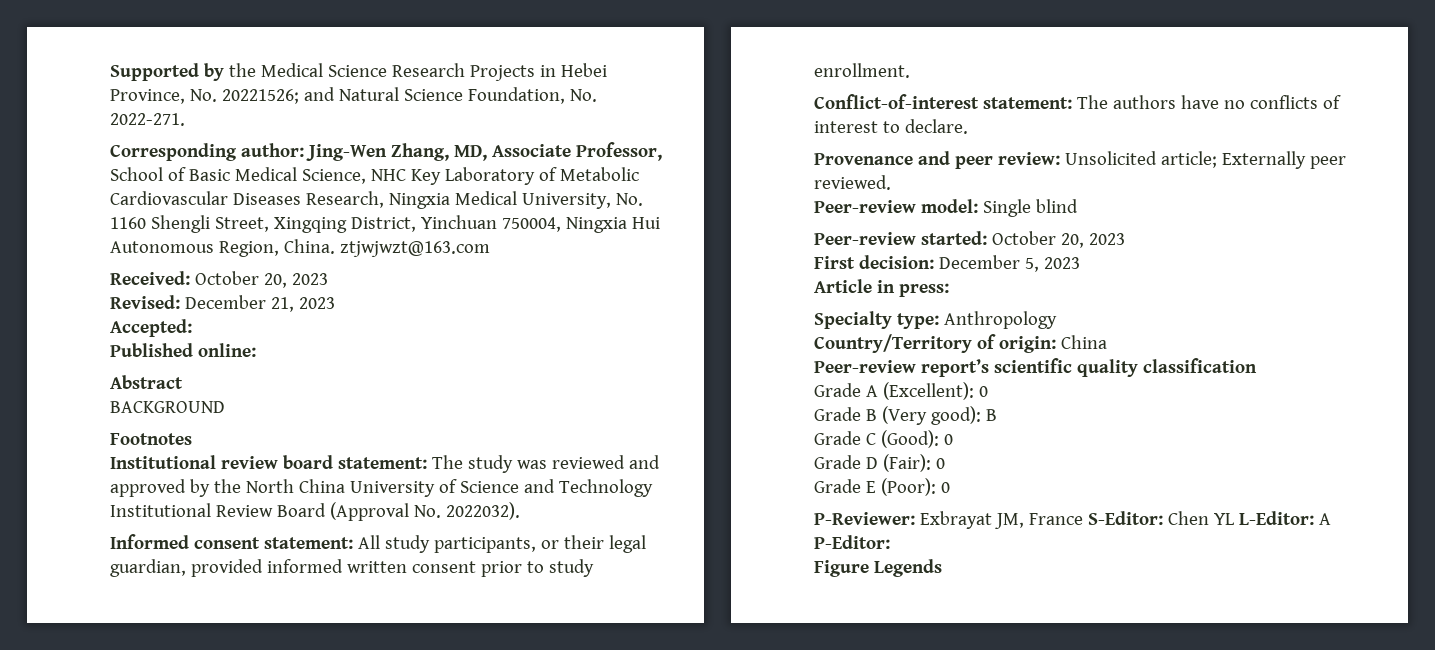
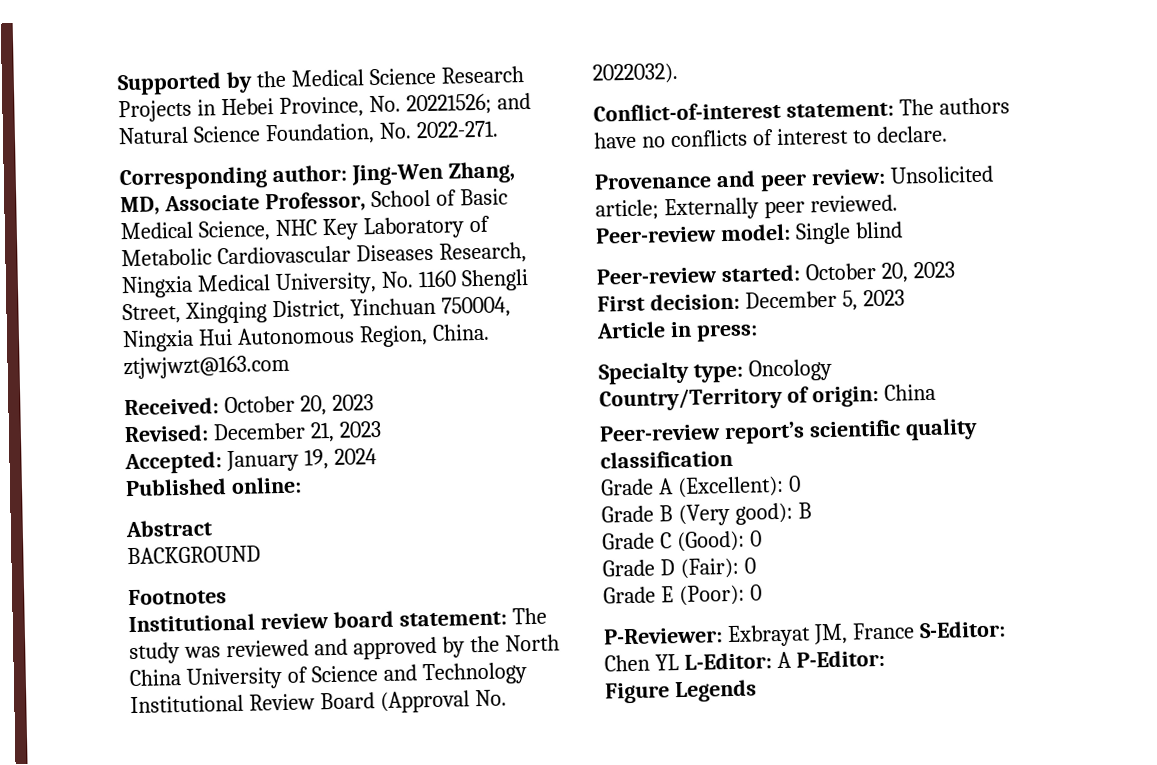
- Accepted:
+ Accepted: January 19, 2024
- Informed consent statement: All study participants, or their legal guardian, provided informed written consent prior to study enrollment.
- Specialty type: Anthropology
+ Specialty type: Oncology

